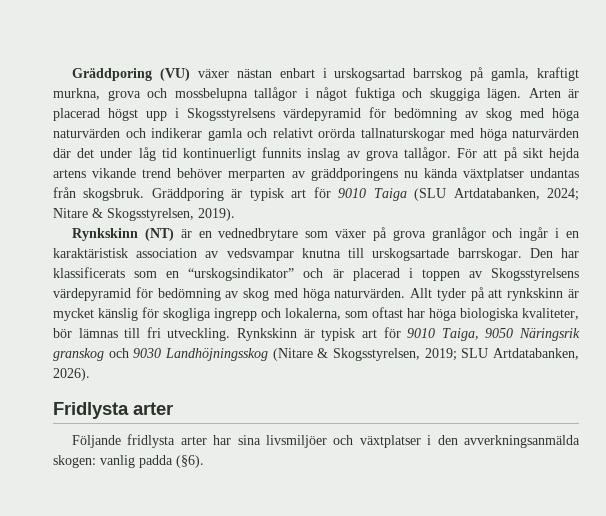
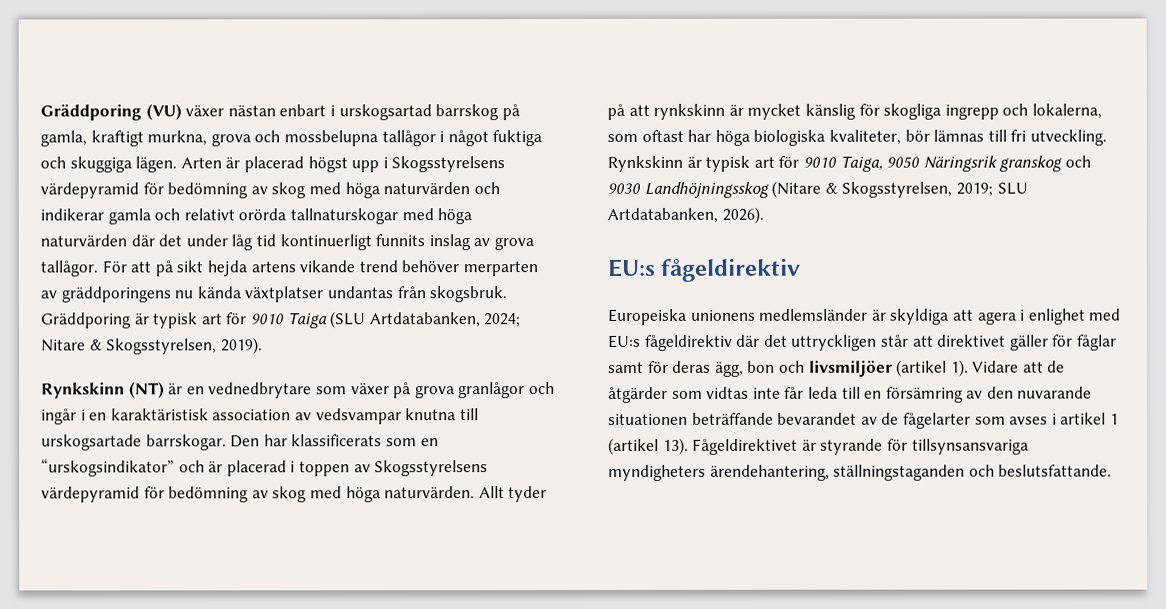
  Rynkskinn är typisk art för 9010 Taiga, 9050 Näringsrik granskog och 9030 Landhöjningsskog (Nitare & Skogsstyrelsen, 2019; SLU Artdatabanken, 2026).
- Fridlysta arter
- Följande fridlysta arter har sina livsmiljöer och växtplatser i den avverkningsanmälda skogen: vanlig padda (§6).
+ EU:s fågeldirektiv
+ Europeiska unionens medlemsländer är skyldiga att agera i enlighet med EU:s fågeldirektiv där det uttryckligen står att direktivet gäller för fåglar samt för deras ägg, bon och livsmiljöer (artikel 1). Vidare att de åtgärder som vidtas inte får leda till en försämring av den nuvarande situationen beträffande bevarandet av de fågelarter som avses i artikel 1 (artikel 13). Fågeldirektivet är styrande för tillsynsansvariga myndigheters ärendehantering, ställningstaganden och beslutsfattande.

